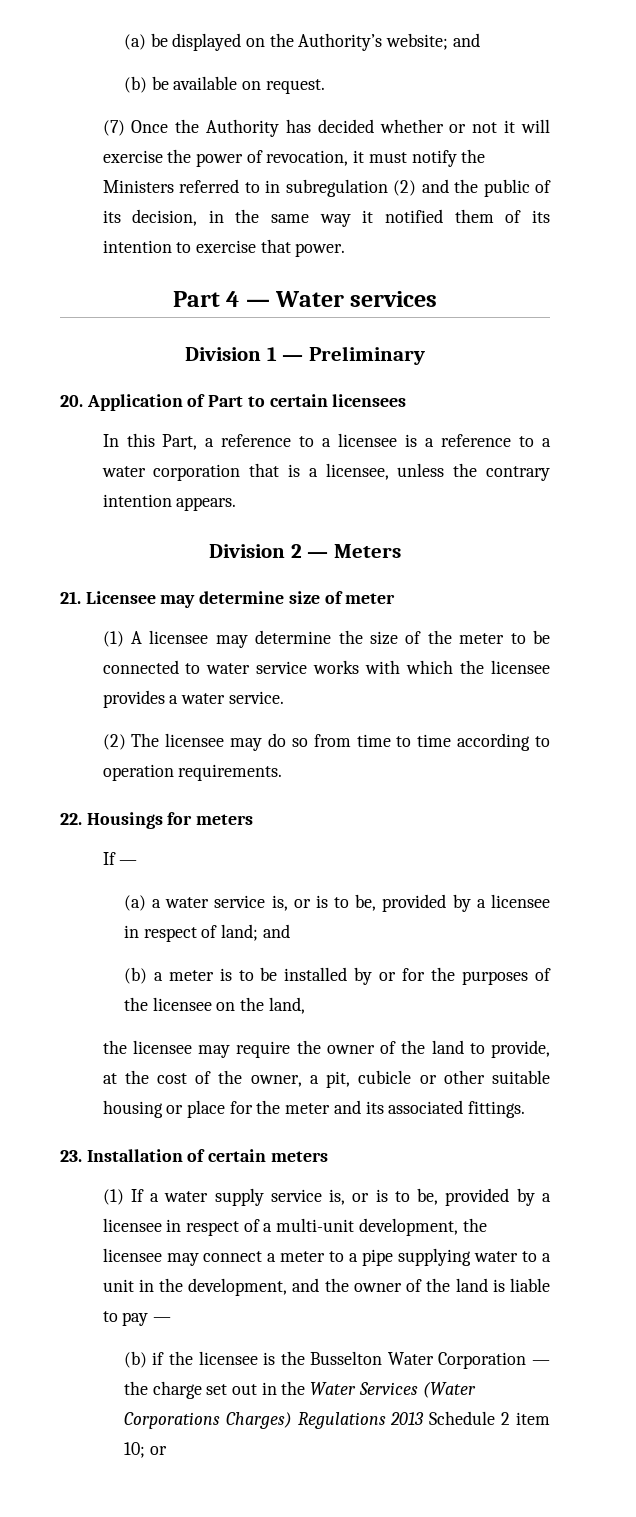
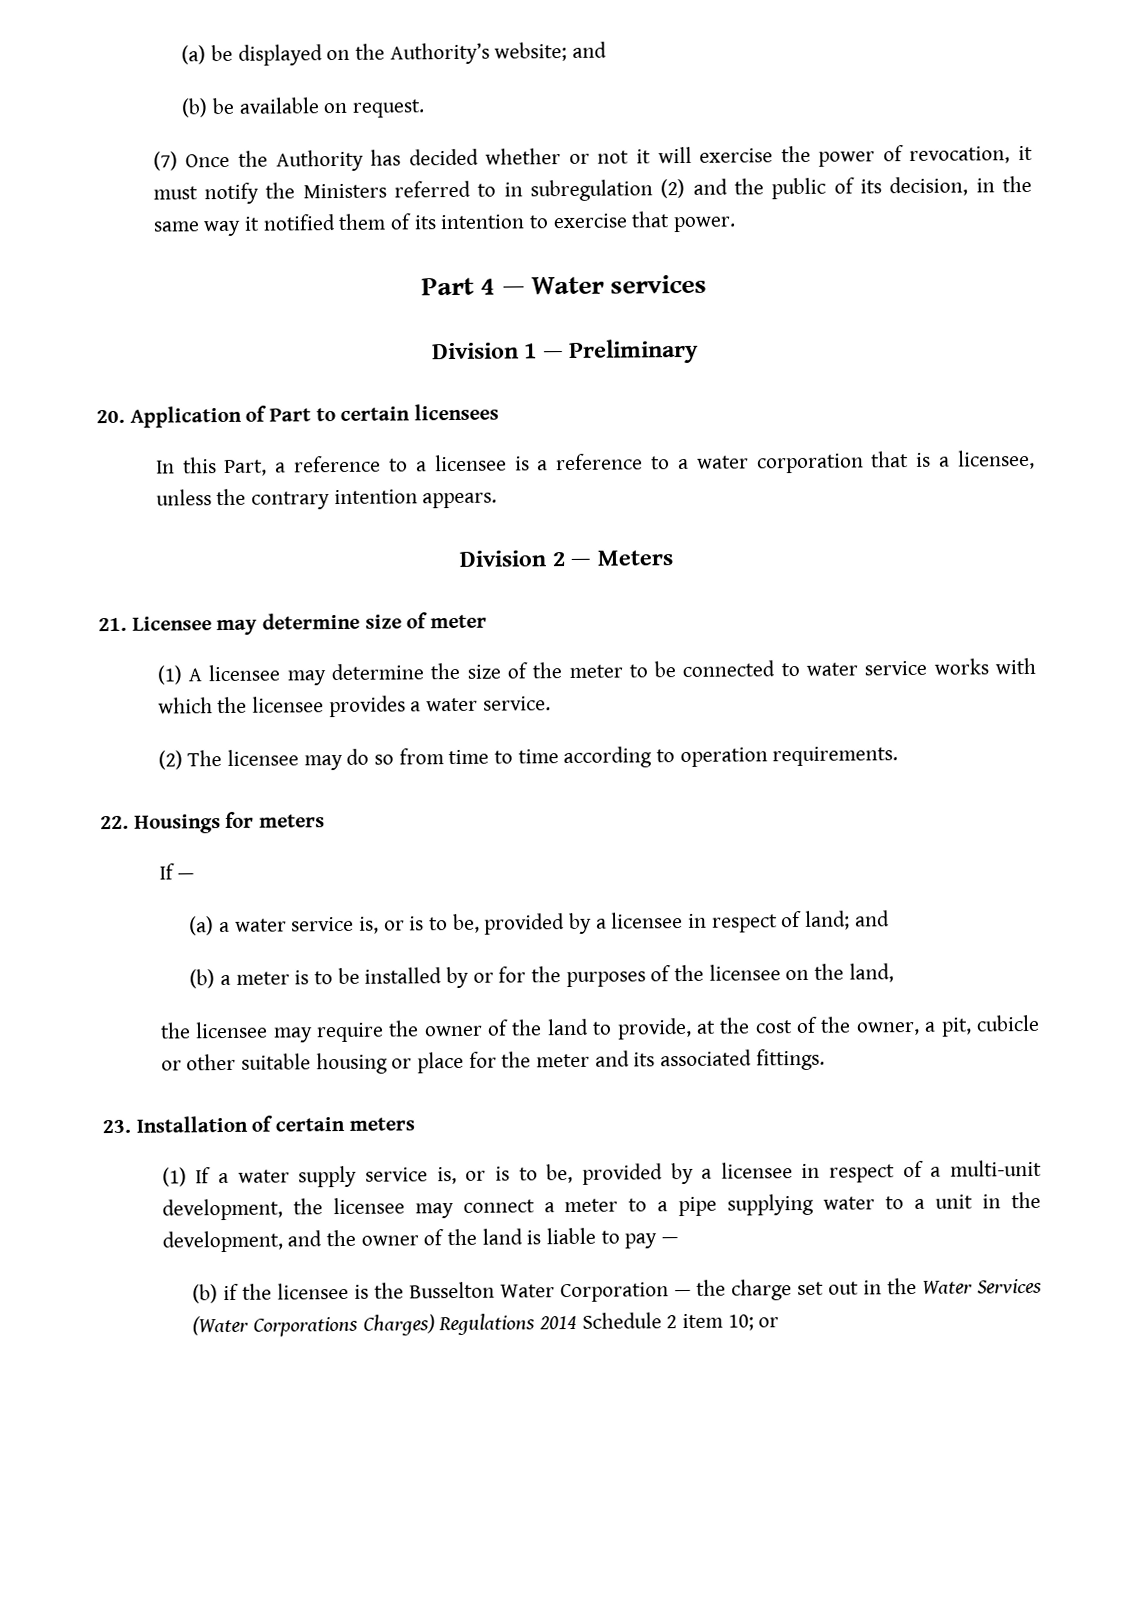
- (b) if the licensee is the Busselton Water Corporation — the charge set out in the Water Services (Water Corporations Charges) Regulations 2013 Schedule 2 item 10; or
+ (b) if the licensee is the Busselton Water Corporation — the charge set out in the Water Services (Water Corporations Charges) Regulations 2014 Schedule 2 item 10; or

